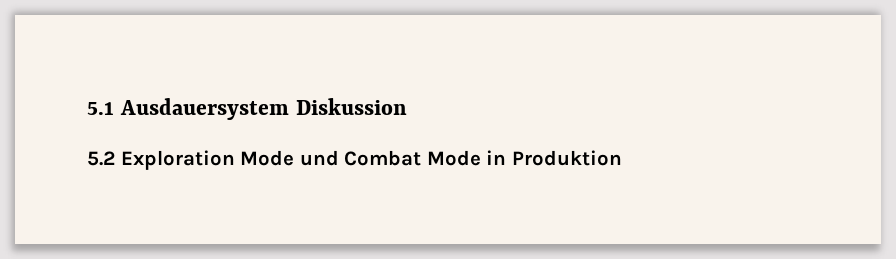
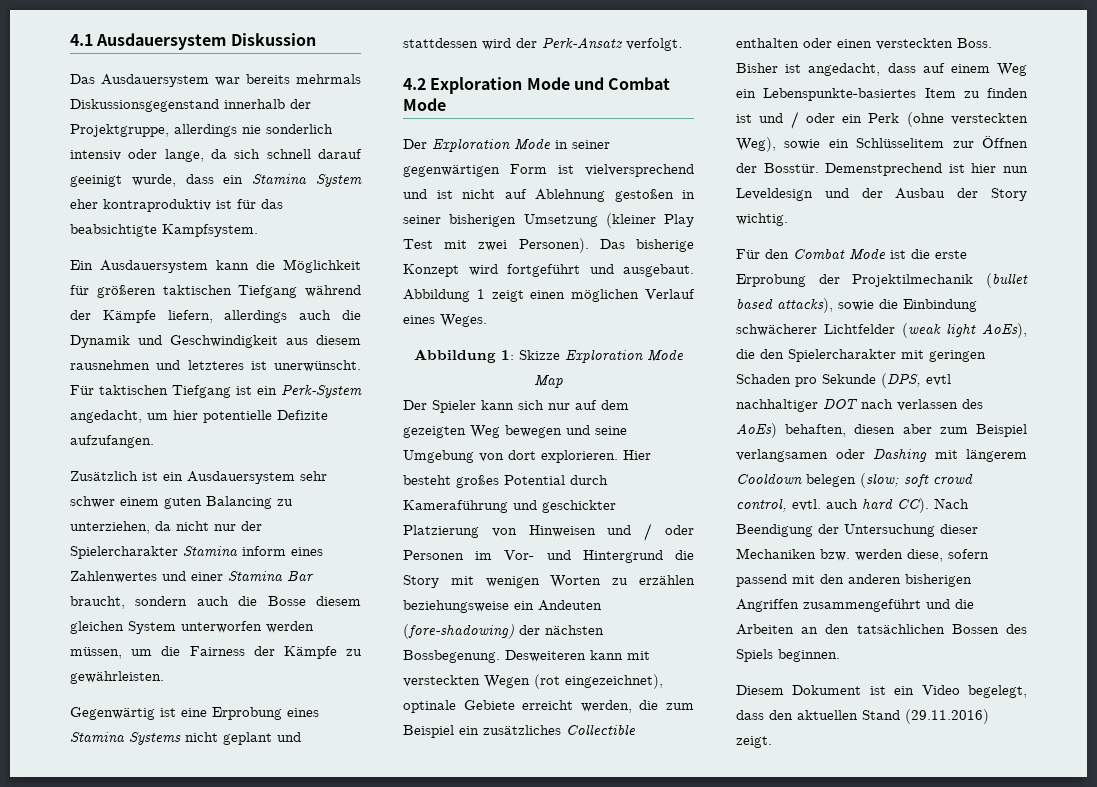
- 5.1 Ausdauersystem Diskussion
+ 4.1 Ausdauersystem Diskussion
- 5.2 Exploration Mode und Combat Mode in Produktion
+ Das Ausdauersystem war bereits mehrmals Diskussionsgegenstand innerhalb der Projektgruppe, allerdings nie sonderlich intensiv oder lange, da sich schnell darauf geeinigt wurde, dass ein Stamina System eher kontraproduktiv ist für das beabsichtigte Kampfsystem.
+ Ein Ausdauersystem kann die Möglichkeit für größeren taktischen Tiefgang während der Kämpfe liefern, allerdings auch die Dynamik und Geschwindigkeit aus diesem rausnehmen und letzteres ist unerwünscht. Für taktischen Tiefgang ist ein Perk-System angedacht, um hier potentielle Defizite aufzufangen.
+ Zusätzlich ist ein Ausdauersystem sehr schwer einem guten Balancing zu unterziehen, da nicht nur der Spielercharakter Stamina inform eines Zahlenwertes und einer Stamina Bar braucht, sondern auch die Bosse diesem gleichen System unterworfen werden müssen, um die Fairness der Kämpfe zu gewährleisten.
+ Gegenwärtig ist eine Erprobung eines Stamina Systems nicht geplant und stattdessen wird der Perk-Ansatz verfolgt.
+ 4.2 Exploration Mode und Combat Mode
+ Der Exploration Mode in seiner gegenwärtigen Form ist vielversprechend und ist nicht auf Ablehnung gestoßen in seiner bisherigen Umsetzung (kleiner Play Test mit zwei Personen). Das bisherige Konzept wird fortgeführt und ausgebaut. Abbildung 1 zeigt einen möglichen Verlauf eines Weges.
+ Abbildung 1: Skizze Exploration Mode Map
+ Der Spieler kann sich nur auf dem gezeigten Weg bewegen und seine Umgebung von dort explorieren. Hier besteht großes Potential durch Kameraführung und geschickter Platzierung von Hinweisen und / oder Personen im Vor- und Hintergrund die Story mit wenigen Worten zu erzählen beziehungsweise ein Andeuten (fore-shadowing) der nächsten Bossbegenung. Desweiteren kann mit versteckten Wegen (rot eingezeichnet), optinale Gebiete erreicht werden, die zum Beispiel ein zusätzliches Collectible enthalten oder einen versteckten Boss. Bisher ist angedacht, dass auf einem Weg ein Lebenspunkte-basiertes Item zu finden ist und / oder ein Perk (ohne versteckten Weg), sowie ein Schlüsselitem zur Öffnen der Bosstür. Demenstprechend ist hier nun Leveldesign und der Ausbau der Story wichtig.
+ Für den Combat Mode ist die erste Erprobung der Projektilmechanik (bullet based attacks), sowie die Einbindung schwächerer Lichtfelder (weak light AoEs), die den Spielercharakter mit geringen Schaden pro Sekunde (DPS, evtl nachhaltiger DOT nach verlassen des AoEs) behaften, diesen aber zum Beispiel verlangsamen oder Dashing mit längerem Cooldown belegen (slow; soft crowd control, evtl. auch hard CC). Nach Beendigung der Untersuchung dieser Mechaniken bzw. werden diese, sofern passend mit den anderen bisherigen Angriffen zusammengeführt und die Arbeiten an den tatsächlichen Bossen des Spiels beginnen.
+ Diesem Dokument ist ein Video begelegt, dass den aktuellen Stand (29.11.2016) zeigt.

